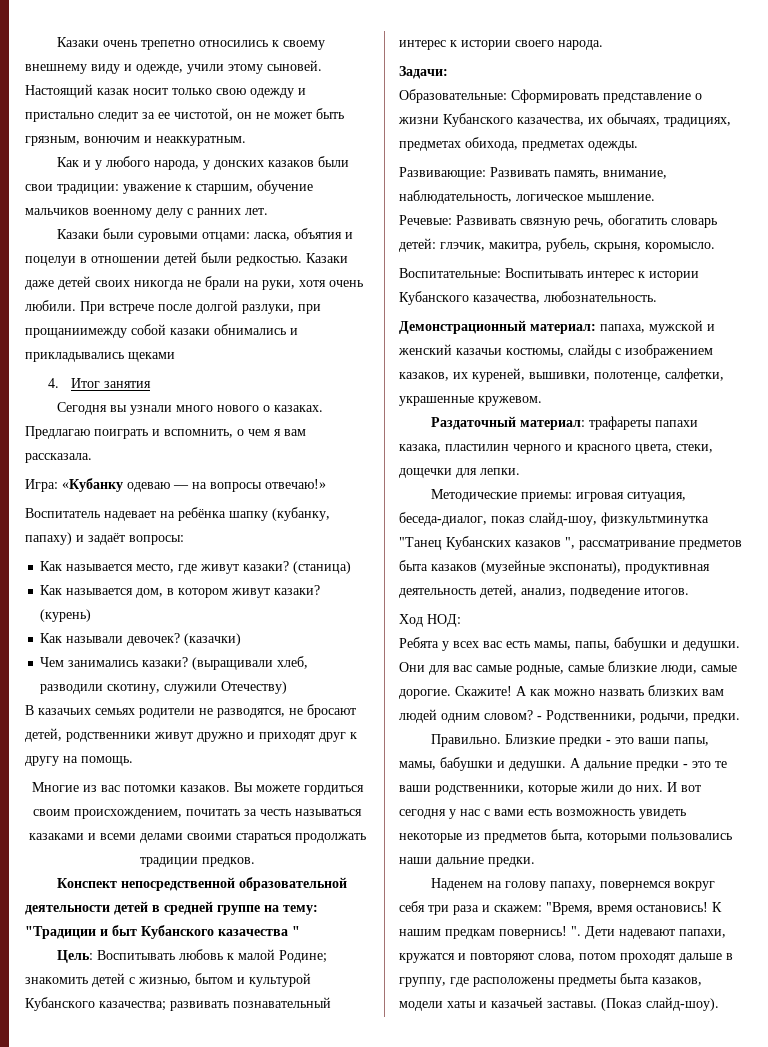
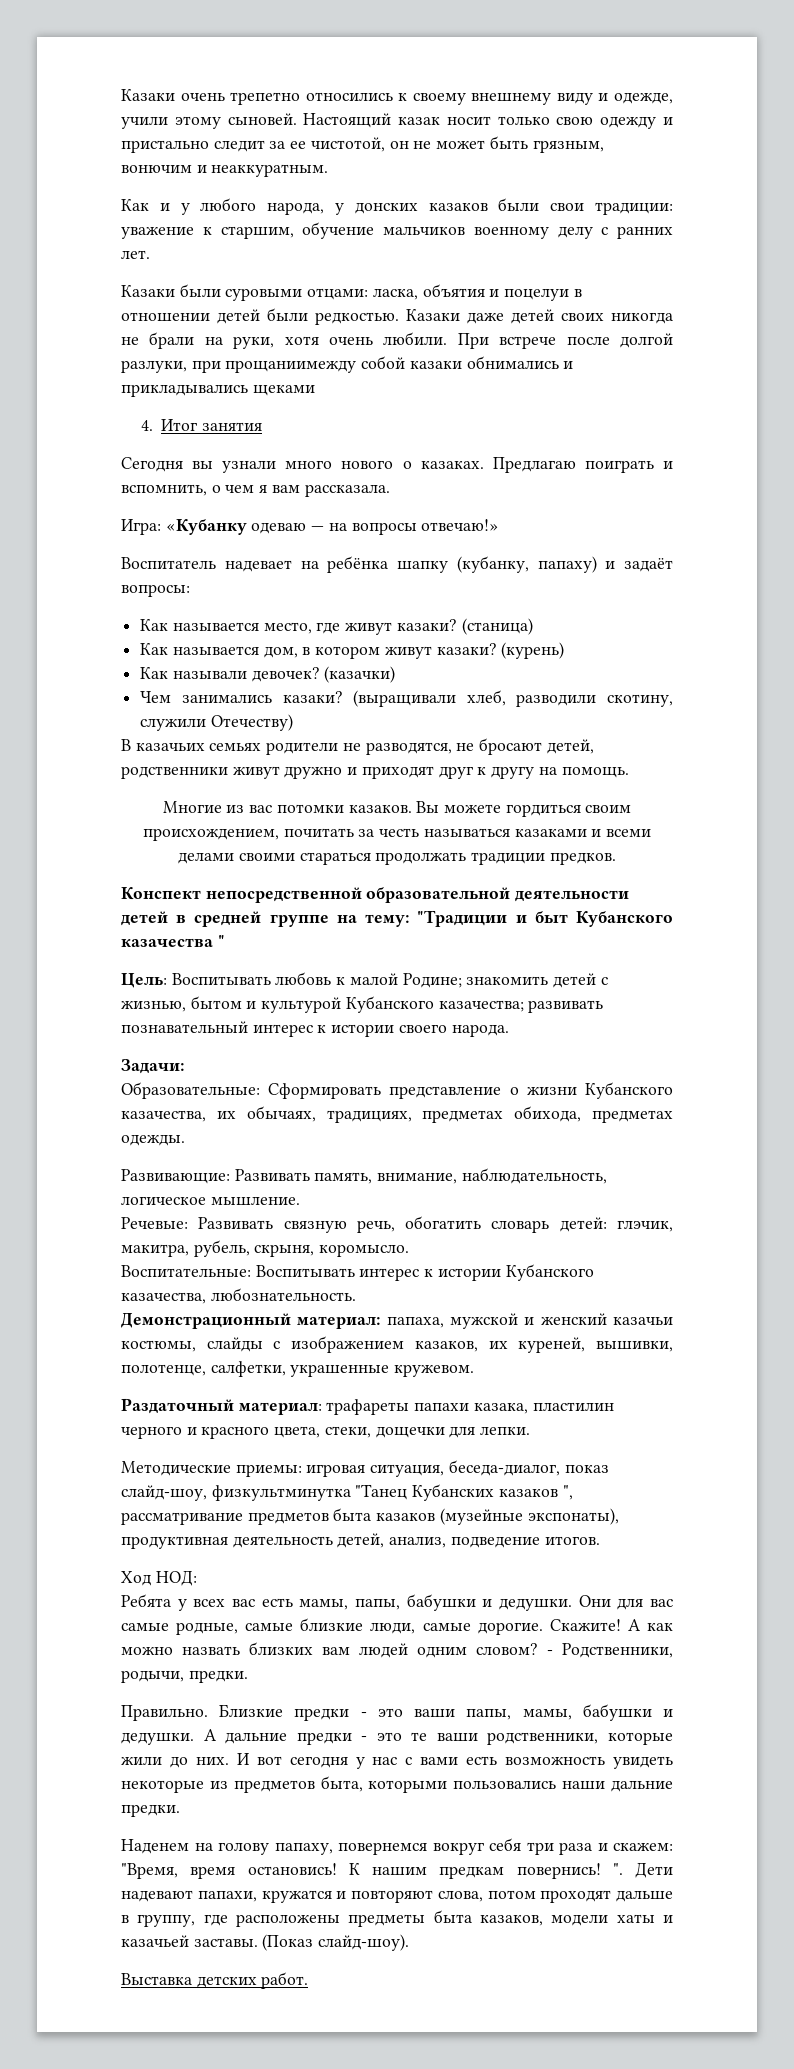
+ Выставка детских работ.

